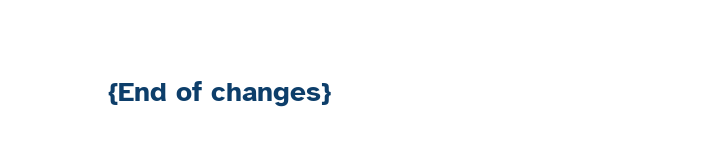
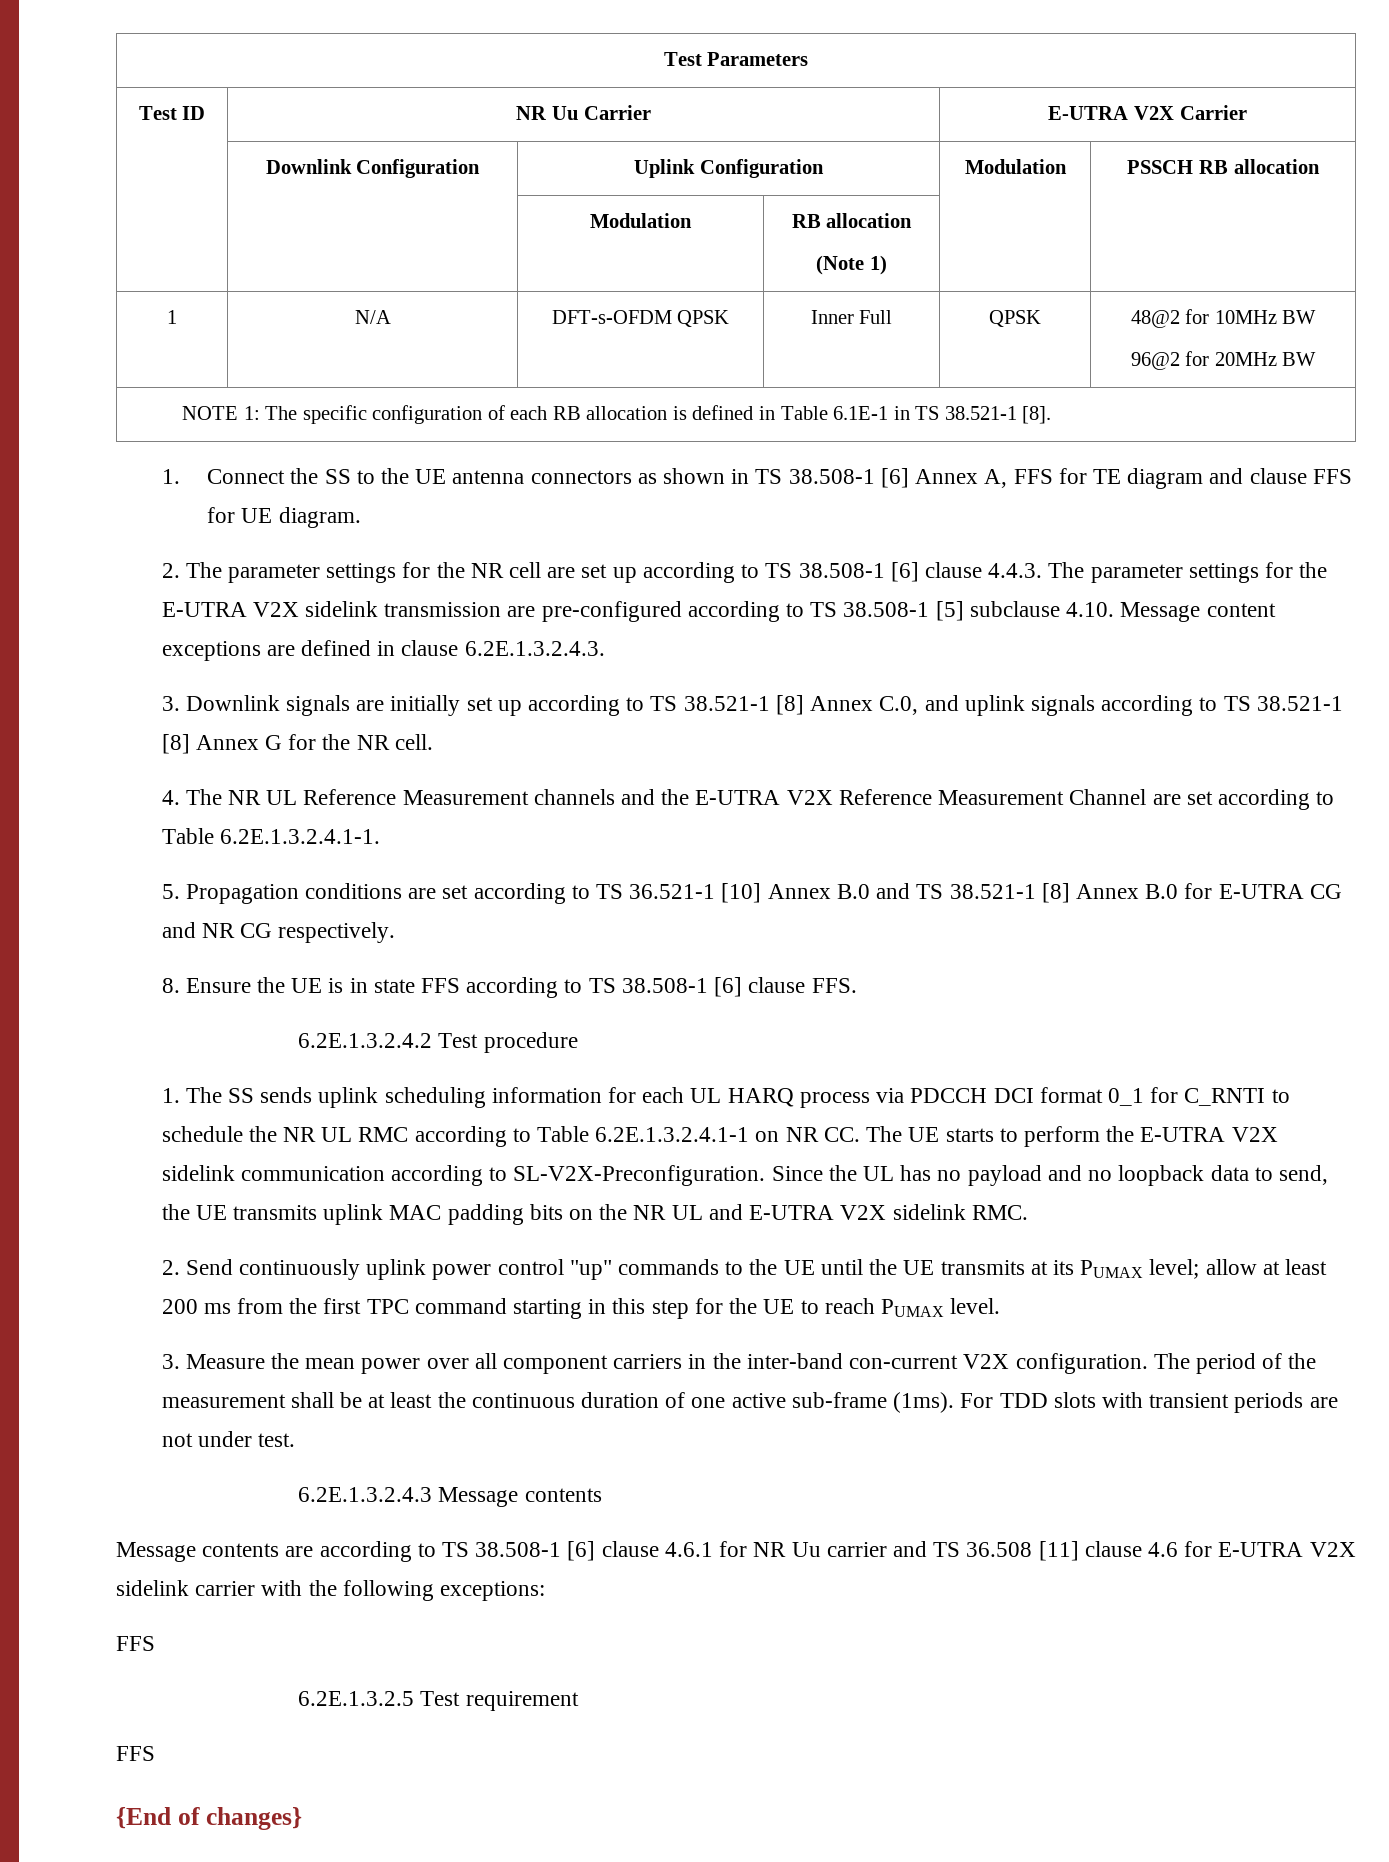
+ Test Parameters
+ Test ID | NR Uu Carrier | E-UTRA V2X Carrier
+ | Downlink Configuration | Uplink Configuration | Modulation | PSSCH RB allocation
+ | | Modulation | RB allocation
+ (Note 1) | |
+ 1 | N/A | DFT-s-OFDM QPSK | Inner Full | QPSK | 48@2 for 10MHz BW
+ 96@2 for 20MHz BW
+ NOTE 1: The specific configuration of each RB allocation is defined in Table 6.1E-1 in TS 38.521-1 [8].
+ 1. Connect the SS to the UE antenna connectors as shown in TS 38.508-1 [6] Annex A, FFS for TE diagram and clause FFS for UE diagram.
+ 2. The parameter settings for the NR cell are set up according to TS 38.508-1 [6] clause 4.4.3. The parameter settings for the E-UTRA V2X sidelink transmission are pre-configured according to TS 38.508-1 [5] subclause 4.10. Message content exceptions are defined in clause 6.2E.1.3.2.4.3.
+ 3. Downlink signals are initially set up according to TS 38.521-1 [8] Annex C.0, and uplink signals according to TS 38.521-1 [8] Annex G for the NR cell.
+ 4. The NR UL Reference Measurement channels and the E-UTRA V2X Reference Measurement Channel are set according to Table 6.2E.1.3.2.4.1-1.
+ 5. Propagation conditions are set according to TS 36.521-1 [10] Annex B.0 and TS 38.521-1 [8] Annex B.0 for E-UTRA CG and NR CG respectively.
+ 8. Ensure the UE is in state FFS according to TS 38.508-1 [6] clause FFS.
+ 6.2E.1.3.2.4.2 Test procedure
+ 1. The SS sends uplink scheduling information for each UL HARQ process via PDCCH DCI format 0_1 for C_RNTI to schedule the NR UL RMC according to Table 6.2E.1.3.2.4.1-1 on NR CC. The UE starts to perform the E-UTRA V2X sidelink communication according to SL-V2X-Preconfiguration. Since the UL has no payload and no loopback data to send, the UE transmits uplink MAC padding bits on the NR UL and E-UTRA V2X sidelink RMC.
+ 2. Send continuously uplink power control "up" commands to the UE until the UE transmits at its PUMAX level; allow at least 200 ms from the first TPC command starting in this step for the UE to reach PUMAX level.
+ 3. Measure the mean power over all component carriers in the inter-band con-current V2X configuration. The period of the measurement shall be at least the continuous duration of one active sub-frame (1ms). For TDD slots with transient periods are not under test.
+ 6.2E.1.3.2.4.3 Message contents
+ Message contents are according to TS 38.508-1 [6] clause 4.6.1 for NR Uu carrier and TS 36.508 [11] clause 4.6 for E-UTRA V2X sidelink carrier with the following exceptions:
+ FFS
+ 6.2E.1.3.2.5 Test requirement
+ FFS

